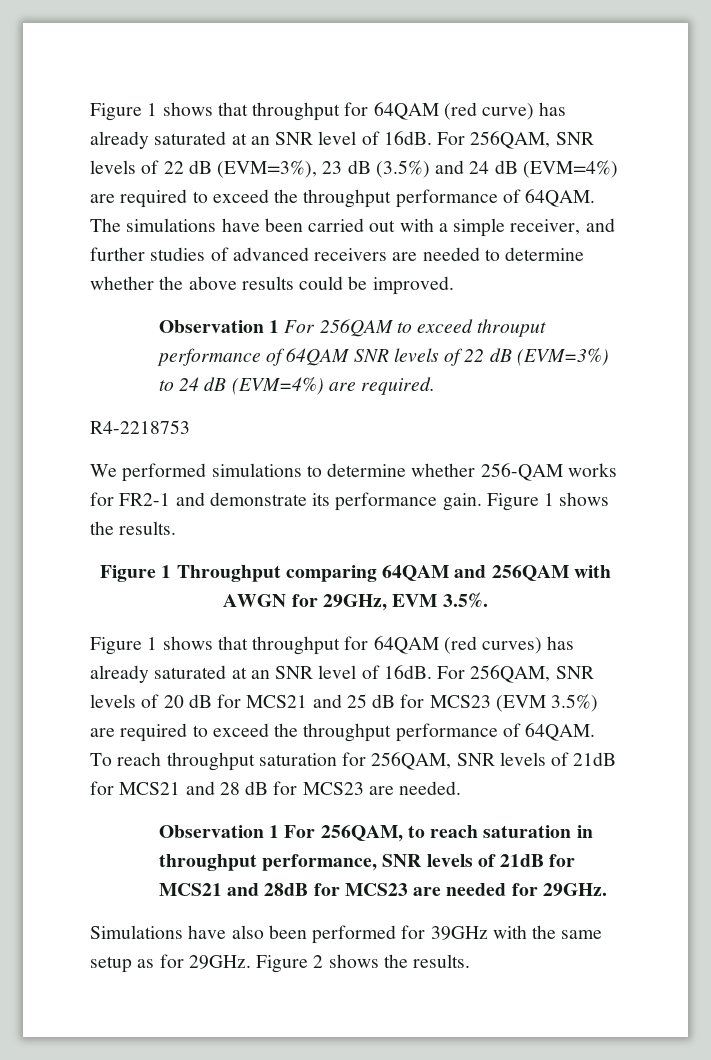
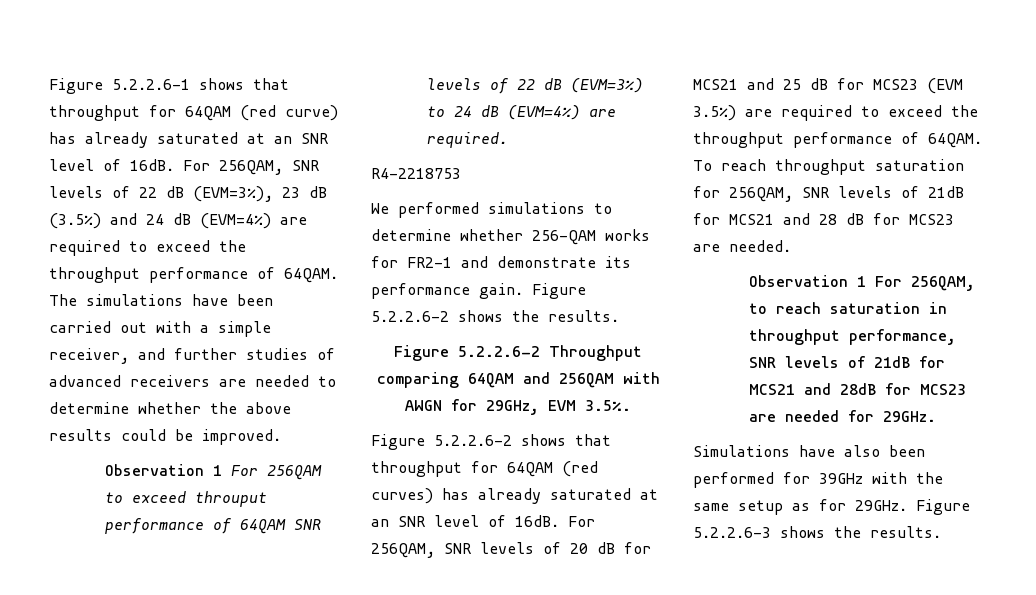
- Figure 1 shows that throughput for 64QAM (red curve) has already saturated at an SNR level of 16dB.
+ Figure 5.2.2.6-1 shows that throughput for 64QAM (red curve) has already saturated at an SNR level of 16dB.
- Figure 1 shows the results.
+ Figure 5.2.2.6-2 shows the results.
- Figure 1 Throughput comparing 64QAM and 256QAM with AWGN for 29GHz, EVM 3.5%.
+ Figure 5.2.2.6-2 Throughput comparing 64QAM and 256QAM with AWGN for 29GHz, EVM 3.5%.
- Figure 1 shows that throughput for 64QAM (red curves) has already saturated at an SNR level of 16dB.
+ Figure 5.2.2.6-2 shows that throughput for 64QAM (red curves) has already saturated at an SNR level of 16dB.
- Figure 2 shows the results.
+ Figure 5.2.2.6-3 shows the results.

